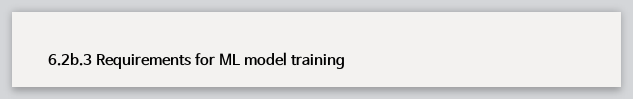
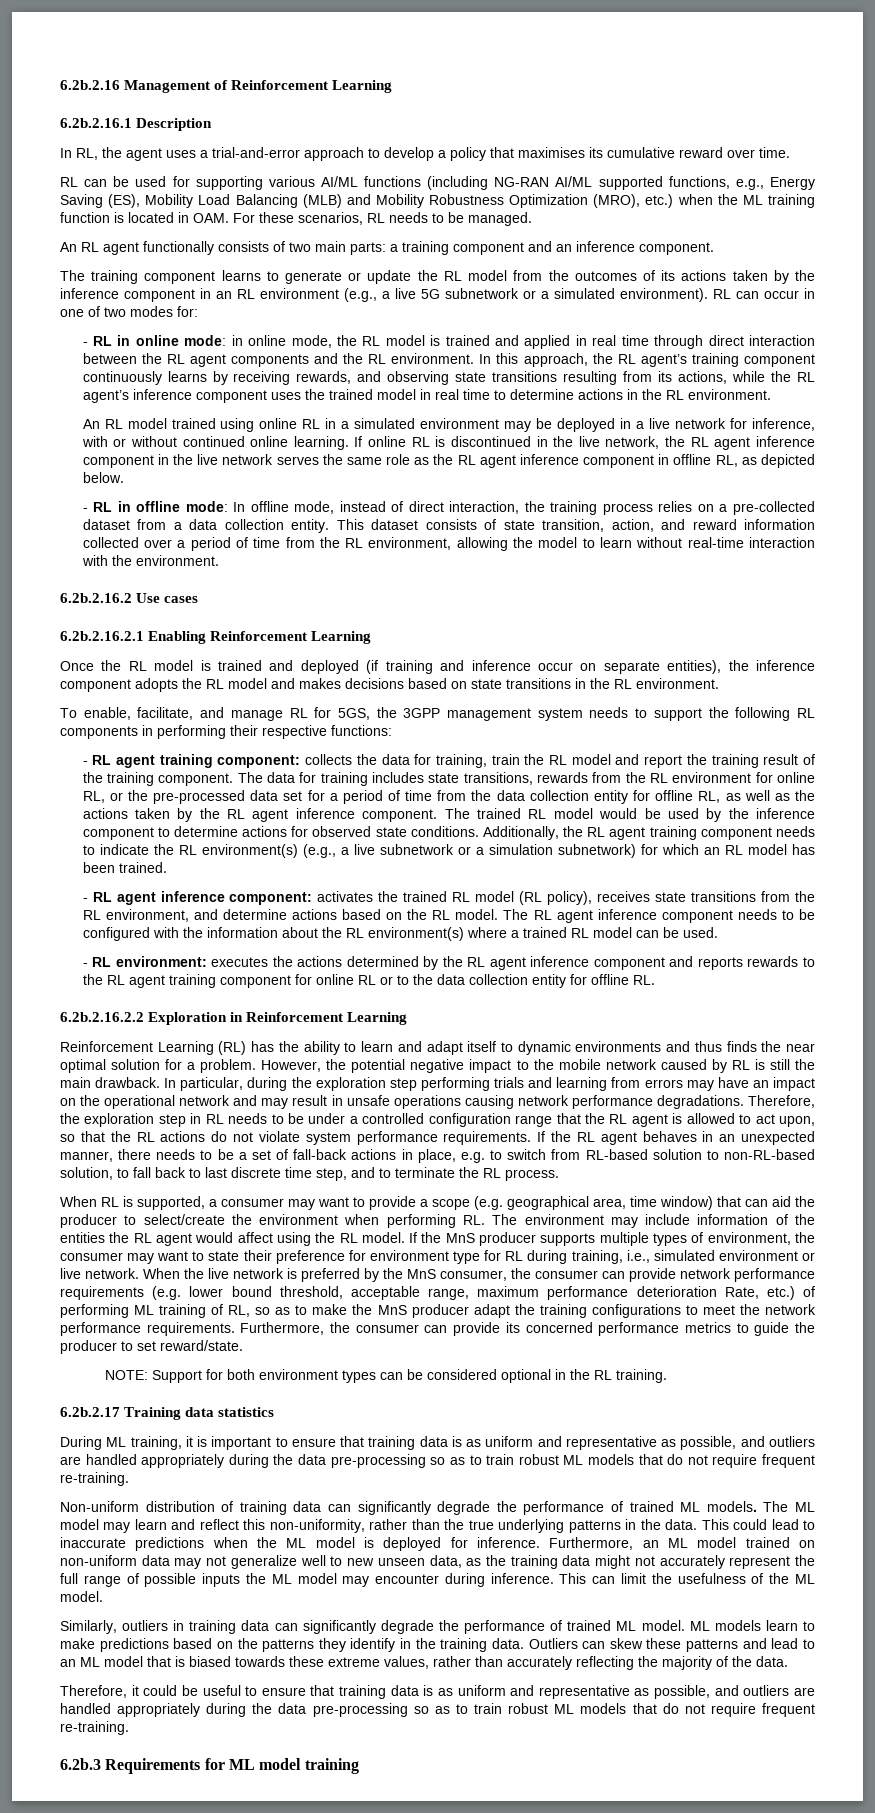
+ 6.2b.2.16 Management of Reinforcement Learning
+ 6.2b.2.16.1 Description
+ In RL, the agent uses a trial-and-error approach to develop a policy that maximises its cumulative reward over time.
+ RL can be used for supporting various AI/ML functions (including NG-RAN AI/ML supported functions, e.g., Energy Saving (ES), Mobility Load Balancing (MLB) and Mobility Robustness Optimization (MRO), etc.) when the ML training function is located in OAM. For these scenarios, RL needs to be managed.
+ An RL agent functionally consists of two main parts: a training component and an inference component.
+ The training component learns to generate or update the RL model from the outcomes of its actions taken by the inference component in an RL environment (e.g., a live 5G subnetwork or a simulated environment). RL can occur in one of two modes for:
+ - RL in online mode: in online mode, the RL model is trained and applied in real time through direct interaction between the RL agent components and the RL environment. In this approach, the RL agent’s training component continuously learns by receiving rewards, and observing state transitions resulting from its actions, while the RL agent’s inference component uses the trained model in real time to determine actions in the RL environment.
+ An RL model trained using online RL in a simulated environment may be deployed in a live network for inference, with or without continued online learning. If online RL is discontinued in the live network, the RL agent inference component in the live network serves the same role as the RL agent inference component in offline RL, as depicted below.
+ - RL in offline mode: In offline mode, instead of direct interaction, the training process relies on a pre-collected dataset from a data collection entity. This dataset consists of state transition, action, and reward information collected over a period of time from the RL environment, allowing the model to learn without real-time interaction with the environment.
+ 6.2b.2.16.2 Use cases
+ 6.2b.2.16.2.1 Enabling Reinforcement Learning
+ Once the RL model is trained and deployed (if training and inference occur on separate entities), the inference component adopts the RL model and makes decisions based on state transitions in the RL environment.
+ To enable, facilitate, and manage RL for 5GS, the 3GPP management system needs to support the following RL components in performing their respective functions:
+ - RL agent training component: collects the data for training, train the RL model and report the training result of the training component. The data for training includes state transitions, rewards from the RL environment for online RL, or the pre-processed data set for a period of time from the data collection entity for offline RL, as well as the actions taken by the RL agent inference component. The trained RL model would be used by the inference component to determine actions for observed state conditions. Additionally, the RL agent training component needs to indicate the RL environment(s) (e.g., a live subnetwork or a simulation subnetwork) for which an RL model has been trained.
+ - RL agent inference component: activates the trained RL model (RL policy), receives state transitions from the RL environment, and determine actions based on the RL model. The RL agent inference component needs to be configured with the information about the RL environment(s) where a trained RL model can be used.
+ - RL environment: executes the actions determined by the RL agent inference component and reports rewards to the RL agent training component for online RL or to the data collection entity for offline RL.
+ 6.2b.2.16.2.2 Exploration in Reinforcement Learning
+ Reinforcement Learning (RL) has the ability to learn and adapt itself to dynamic environments and thus finds the near optimal solution for a problem. However, the potential negative impact to the mobile network caused by RL is still the main drawback. In particular, during the exploration step performing trials and learning from errors may have an impact on the operational network and may result in unsafe operations causing network performance degradations. Therefore, the exploration step in RL needs to be under a controlled configuration range that the RL agent is allowed to act upon, so that the RL actions do not violate system performance requirements. If the RL agent behaves in an unexpected manner, there needs to be a set of fall-back actions in place, e.g. to switch from RL-based solution to non-RL-based solution, to fall back to last discrete time step, and to terminate the RL process.
+ When RL is supported, a consumer may want to provide a scope (e.g. geographical area, time window) that can aid the producer to select/create the environment when performing RL. The environment may include information of the entities the RL agent would affect using the RL model. If the MnS producer supports multiple types of environment, the consumer may want to state their preference for environment type for RL during training, i.e., simulated environment or live network. When the live network is preferred by the MnS consumer, the consumer can provide network performance requirements (e.g. lower bound threshold, acceptable range, maximum performance deterioration Rate, etc.) of performing ML training of RL, so as to make the MnS producer adapt the training configurations to meet the network performance requirements. Furthermore, the consumer can provide its concerned performance metrics to guide the producer to set reward/state.
+ NOTE: Support for both environment types can be considered optional in the RL training.
+ 6.2b.2.17 Training data statistics
+ During ML training, it is important to ensure that training data is as uniform and representative as possible, and outliers are handled appropriately during the data pre-processing so as to train robust ML models that do not require frequent re-training.
+ Non-uniform distribution of training data can significantly degrade the performance of trained ML models. The ML model may learn and reflect this non-uniformity, rather than the true underlying patterns in the data. This could lead to inaccurate predictions when the ML model is deployed for inference. Furthermore, an ML model trained on non-uniform data may not generalize well to new unseen data, as the training data might not accurately represent the full range of possible inputs the ML model may encounter during inference. This can limit the usefulness of the ML model.
+ Similarly, outliers in training data can significantly degrade the performance of trained ML model. ML models learn to make predictions based on the patterns they identify in the training data. Outliers can skew these patterns and lead to an ML model that is biased towards these extreme values, rather than accurately reflecting the majority of the data.
+ Therefore, it could be useful to ensure that training data is as uniform and representative as possible, and outliers are handled appropriately during the data pre-processing so as to train robust ML models that do not require frequent re-training.

